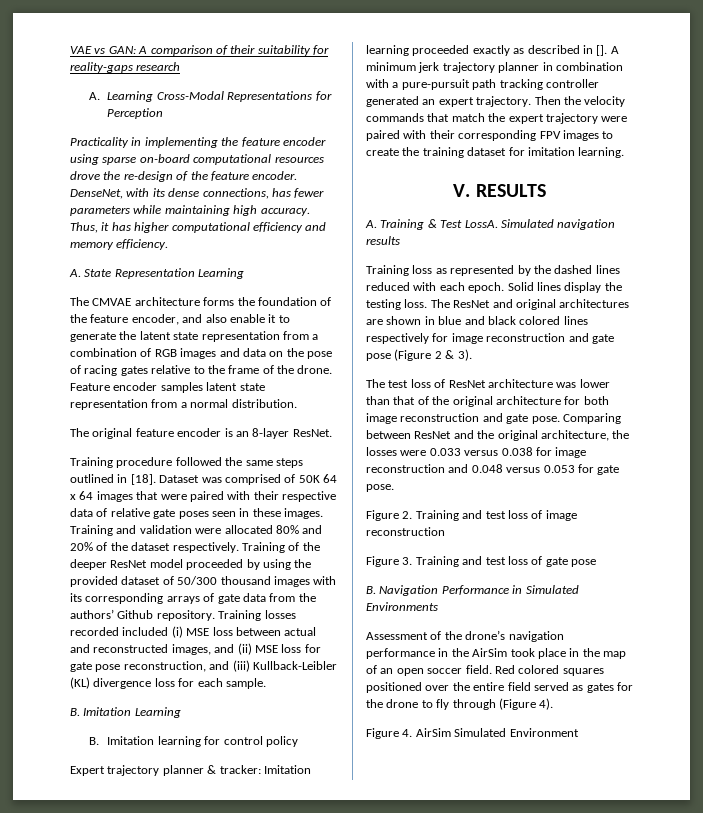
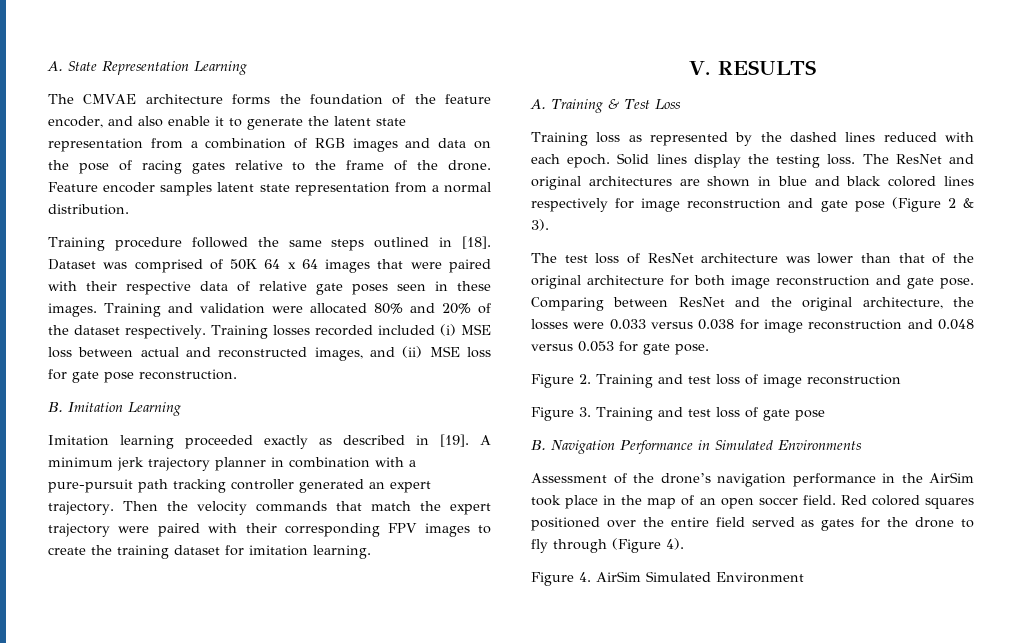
- VAE vs GAN: A comparison of their suitability for reality-gaps research
- A. Learning Cross-Modal Representations for Perception
- Practicality in implementing the feature encoder using sparse on-board computational resources drove the re-design of the feature encoder. DenseNet, with its dense connections, has fewer parameters while maintaining high accuracy. Thus, it has higher computational efficiency and memory efficiency.
- The original feature encoder is an 8-layer ResNet.
- Training of the deeper ResNet model proceeded by using the provided dataset of 50/300 thousand images with its corresponding arrays of gate data from the authors’ Github repository. Training losses recorded included (i) MSE loss between actual and reconstructed images, and (ii) MSE loss for gate pose reconstruction, and (iii) Kullback-Leibler (KL) divergence loss for each sample.
+ Training losses recorded included (i) MSE loss between actual and reconstructed images, and (ii) MSE loss for gate pose reconstruction.
  B. Imitation Learning
- B. Imitation learning for control policy
- Expert trajectory planner & tracker: Imitation learning proceeded exactly as described in [].
+ Imitation learning proceeded exactly as described in [19].
- A. Training & Test LossA. Simulated navigation results
+ A. Training & Test Loss

